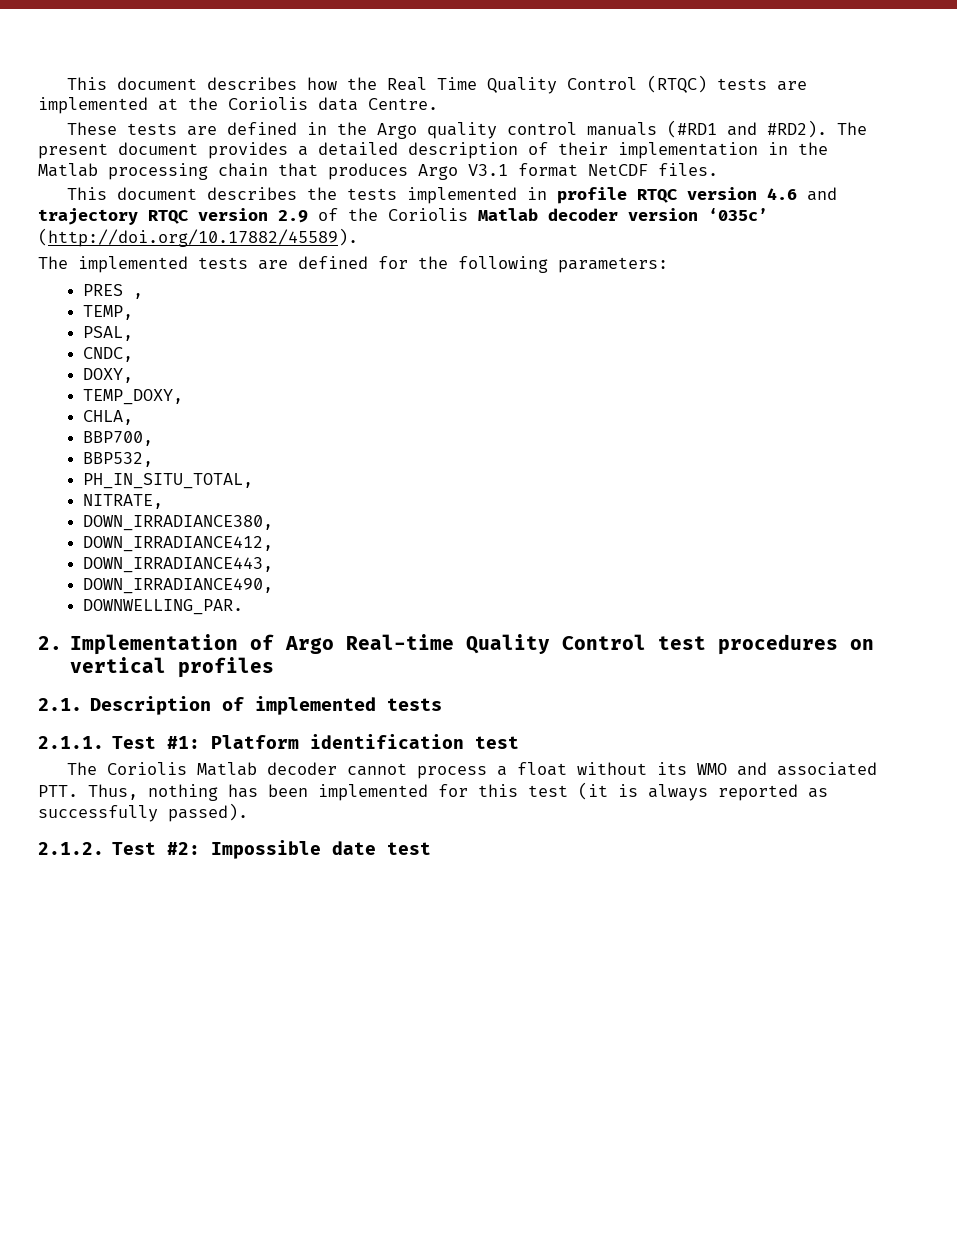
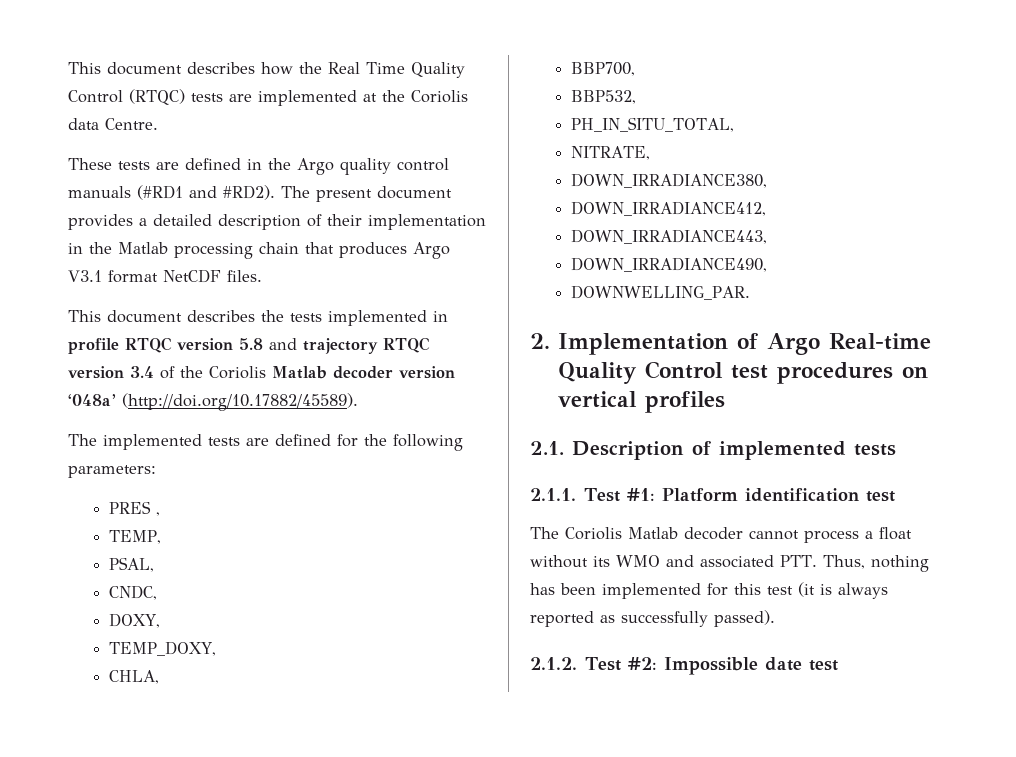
- This document describes the tests implemented in profile RTQC version 4.6 and trajectory RTQC version 2.9 of the Coriolis Matlab decoder version ‘035c’ (http://doi.org/10.17882/45589).
+ This document describes the tests implemented in profile RTQC version 5.8 and trajectory RTQC version 3.4 of the Coriolis Matlab decoder version ‘048a’ (http://doi.org/10.17882/45589).

